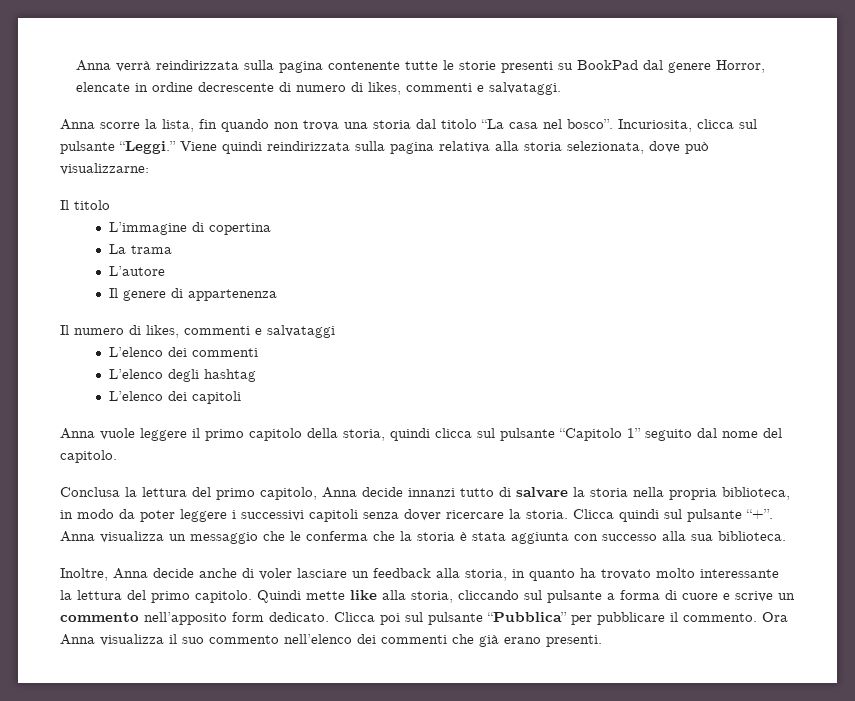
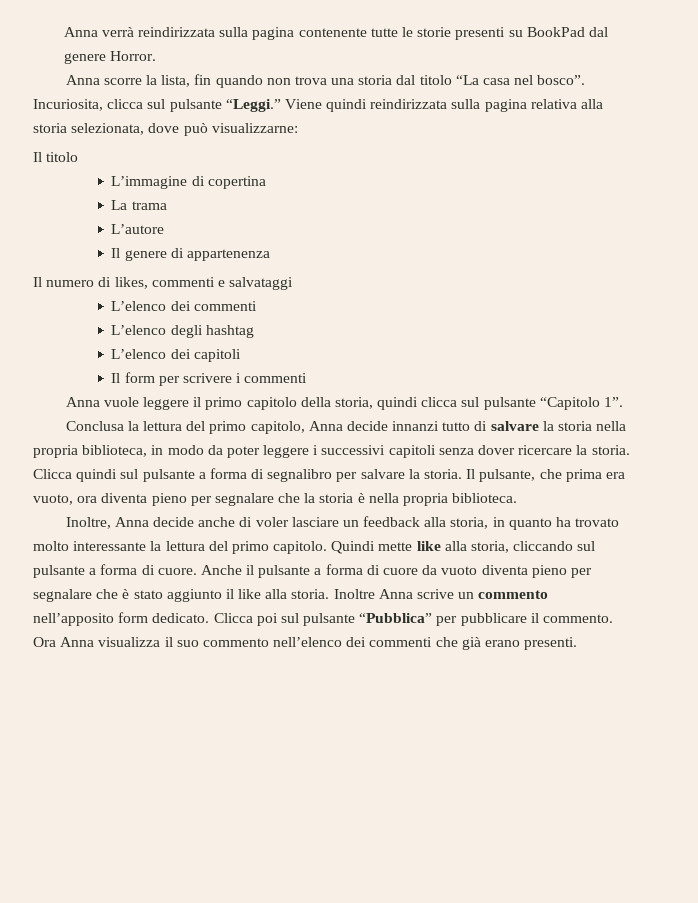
- Anna verrà reindirizzata sulla pagina contenente tutte le storie presenti su BookPad dal genere Horror, elencate in ordine decrescente di numero di likes, commenti e salvataggi.
+ Anna verrà reindirizzata sulla pagina contenente tutte le storie presenti su BookPad dal genere Horror.
+ Il form per scrivere i commenti
- Anna vuole leggere il primo capitolo della storia, quindi clicca sul pulsante “Capitolo 1” seguito dal nome del capitolo.
+ Anna vuole leggere il primo capitolo della storia, quindi clicca sul pulsante “Capitolo 1”.
- Clicca quindi sul pulsante “+”. Anna visualizza un messaggio che le conferma che la storia è stata aggiunta con successo alla sua biblioteca.
+ Clicca quindi sul pulsante a forma di segnalibro per salvare la storia. Il pulsante, che prima era vuoto, ora diventa pieno per segnalare che la storia è nella propria biblioteca.
- Quindi mette like alla storia, cliccando sul pulsante a forma di cuore e scrive un commento nell’apposito form dedicato.
+ Quindi mette like alla storia, cliccando sul pulsante a forma di cuore. Anche il pulsante a forma di cuore da vuoto diventa pieno per segnalare che è stato aggiunto il like alla storia. Inoltre Anna scrive un commento nell’apposito form dedicato.

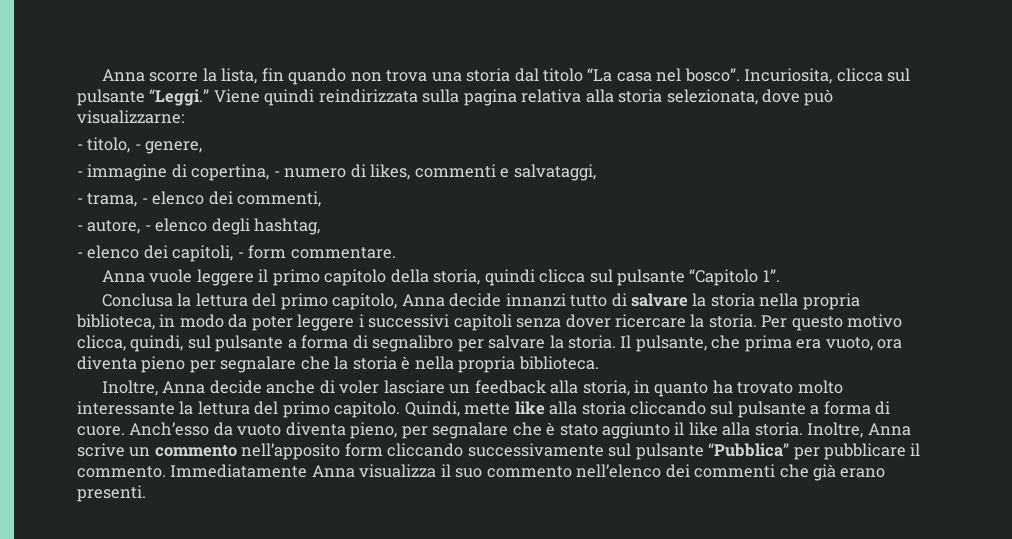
- Anna verrà reindirizzata sulla pagina contenente tutte le storie presenti su BookPad dal genere Horror.
- Il titolo
- L’immagine di copertina
- La trama
- L’autore
- Il genere di appartenenza
- Il numero di likes, commenti e salvataggi
- L’elenco dei commenti
- L’elenco degli hashtag
- L’elenco dei capitoli
- Il form per scrivere i commenti
+ - titolo, - genere,
+ - immagine di copertina, - numero di likes, commenti e salvataggi,
+ - trama, - elenco dei commenti,
+ - autore, - elenco degli hashtag,
+ - elenco dei capitoli, - form commentare.
- Clicca quindi sul pulsante a forma di segnalibro per salvare la storia.
+ Per questo motivo clicca, quindi, sul pulsante a forma di segnalibro per salvare la storia.
- Quindi mette like alla storia, cliccando sul pulsante a forma di cuore.
+ Quindi, mette like alla storia cliccando sul pulsante a forma di cuore.
- Anche il pulsante a forma di cuore da vuoto diventa pieno per segnalare che è stato aggiunto il like alla storia.
+ Anch’esso da vuoto diventa pieno, per segnalare che è stato aggiunto il like alla storia.
- Inoltre Anna scrive un commento nell’apposito form dedicato. Clicca poi sul pulsante “Pubblica” per pubblicare il commento.
+ Inoltre, Anna scrive un commento nell’apposito form cliccando successivamente sul pulsante “Pubblica” per pubblicare il commento.
- Ora Anna visualizza il suo commento nell’elenco dei commenti che già erano presenti.
+ Immediatamente Anna visualizza il suo commento nell’elenco dei commenti che già erano presenti.

